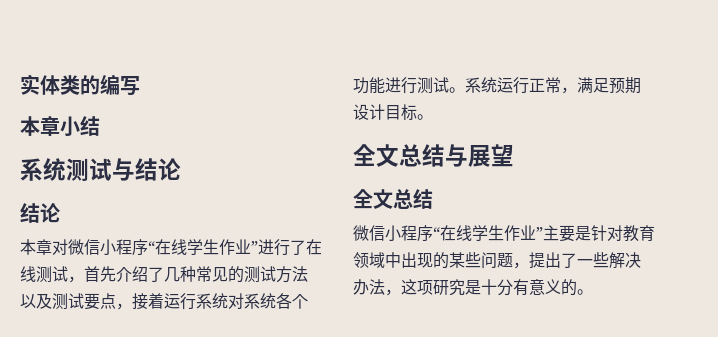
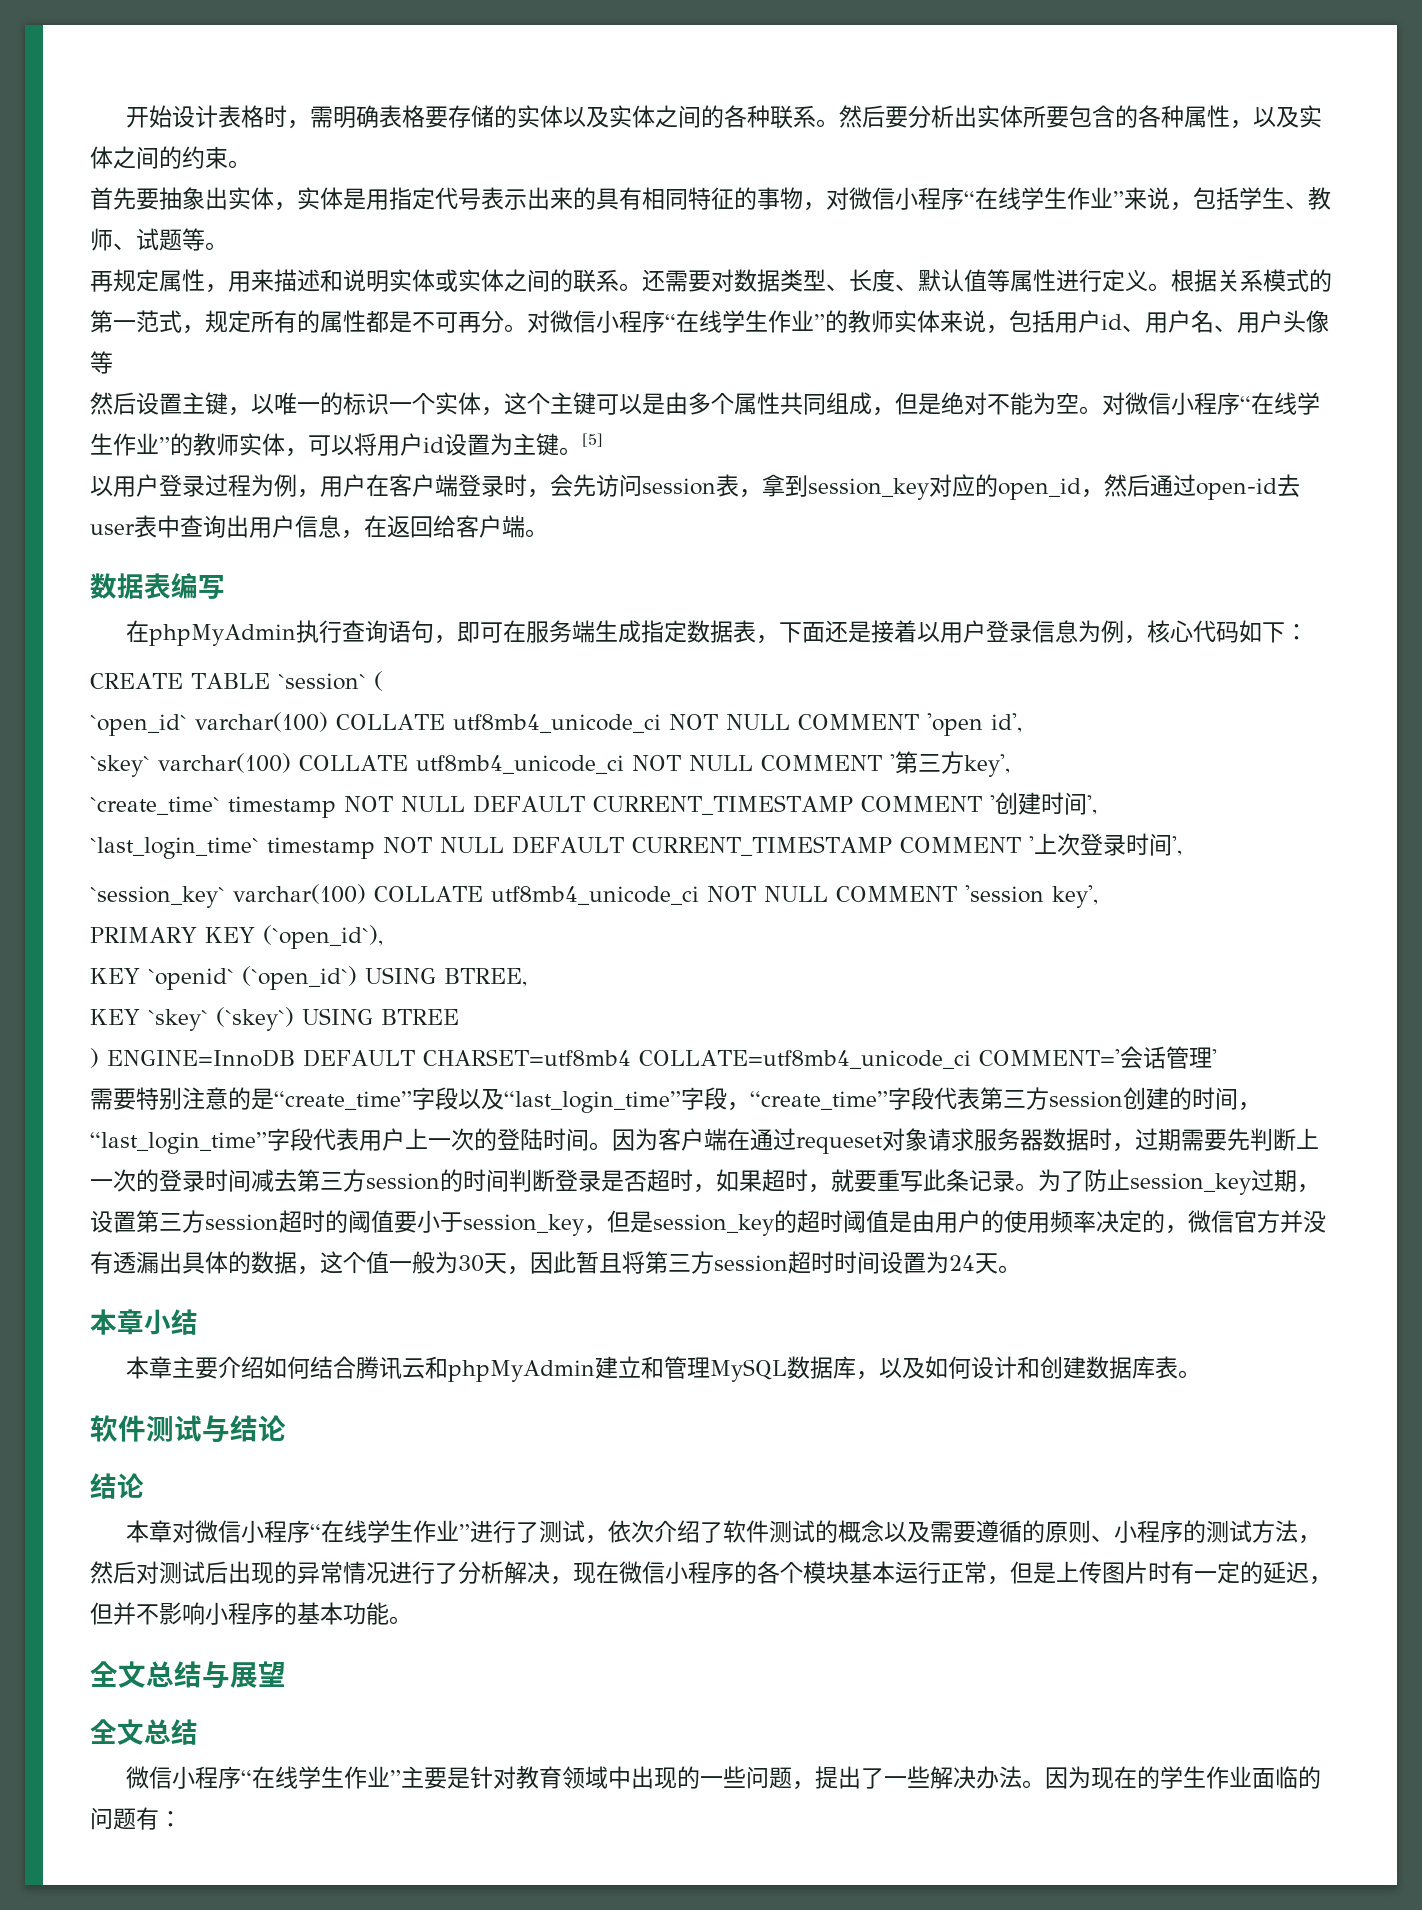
- 实体类的编写
+ 开始设计表格时，需明确表格要存储的实体以及实体之间的各种联系。然后要分析出实体所要包含的各种属性，以及实体之间的约束。
+ 首先要抽象出实体，实体是用指定代号表示出来的具有相同特征的事物，对微信小程序“在线学生作业”来说，包括学生、教师、试题等。
+ 再规定属性，用来描述和说明实体或实体之间的联系。还需要对数据类型、长度、默认值等属性进行定义。根据关系模式的第一范式，规定所有的属性都是不可再分。对微信小程序“在线学生作业”的教师实体来说，包括用户id、用户名、用户头像等
+ 然后设置主键，以唯一的标识一个实体，这个主键可以是由多个属性共同组成，但是绝对不能为空。对微信小程序“在线学生作业”的教师实体，可以将用户id设置为主键。[5]
+ 以用户登录过程为例，用户在客户端登录时，会先访问session表，拿到session_key对应的open_id，然后通过open-id去user表中查询出用户信息，在返回给客户端。
+ 数据表编写
+ 在phpMyAdmin执行查询语句，即可在服务端生成指定数据表，下面还是接着以用户登录信息为例，核心代码如下：
+ CREATE TABLE `session` (
+ `open_id` varchar(100) COLLATE utf8mb4_unicode_ci NOT NULL COMMENT 'open id',
+ `skey` varchar(100) COLLATE utf8mb4_unicode_ci NOT NULL COMMENT '第三方key',
+ `create_time` timestamp NOT NULL DEFAULT CURRENT_TIMESTAMP COMMENT '创建时间',
+ `last_login_time` timestamp NOT NULL DEFAULT CURRENT_TIMESTAMP COMMENT '上次登录时间',
+ `session_key` varchar(100) COLLATE utf8mb4_unicode_ci NOT NULL COMMENT 'session key',
+ PRIMARY KEY (`open_id`),
+ KEY `openid` (`open_id`) USING BTREE,
+ KEY `skey` (`skey`) USING BTREE
+ ) ENGINE=InnoDB DEFAULT CHARSET=utf8mb4 COLLATE=utf8mb4_unicode_ci COMMENT='会话管理'
+ 需要特别注意的是“create_time”字段以及“last_login_time”字段，“create_time”字段代表第三方session创建的时间，“last_login_time”字段代表用户上一次的登陆时间。因为客户端在通过requeset对象请求服务器数据时，过期需要先判断上一次的登录时间减去第三方session的时间判断登录是否超时，如果超时，就要重写此条记录。为了防止session_key过期，设置第三方session超时的阈值要小于session_key，但是session_key的超时阈值是由用户的使用频率决定的，微信官方并没有透漏出具体的数据，这个值一般为30天，因此暂且将第三方session超时时间设置为24天。
  本章小结
- 系统测试与结论
+ 本章主要介绍如何结合腾讯云和phpMyAdmin建立和管理MySQL数据库，以及如何设计和创建数据库表。
+ 软件测试与结论
- 本章对微信小程序“在线学生作业”进行了在线测试，首先介绍了几种常见的测试方法以及测试要点，接着运行系统对系统各个功能进行测试。系统运行正常，满足预期设计目标。
+ 本章对微信小程序“在线学生作业”进行了测试，依次介绍了软件测试的概念以及需要遵循的原则、小程序的测试方法，然后对测试后出现的异常情况进行了分析解决，现在微信小程序的各个模块基本运行正常，但是上传图片时有一定的延迟，但并不影响小程序的基本功能。
- 微信小程序“在线学生作业”主要是针对教育领域中出现的某些问题，提出了一些解决办法，这项研究是十分有意义的。
+ 微信小程序“在线学生作业”主要是针对教育领域中出现的一些问题，提出了一些解决办法。因为现在的学生作业面临的问题有：

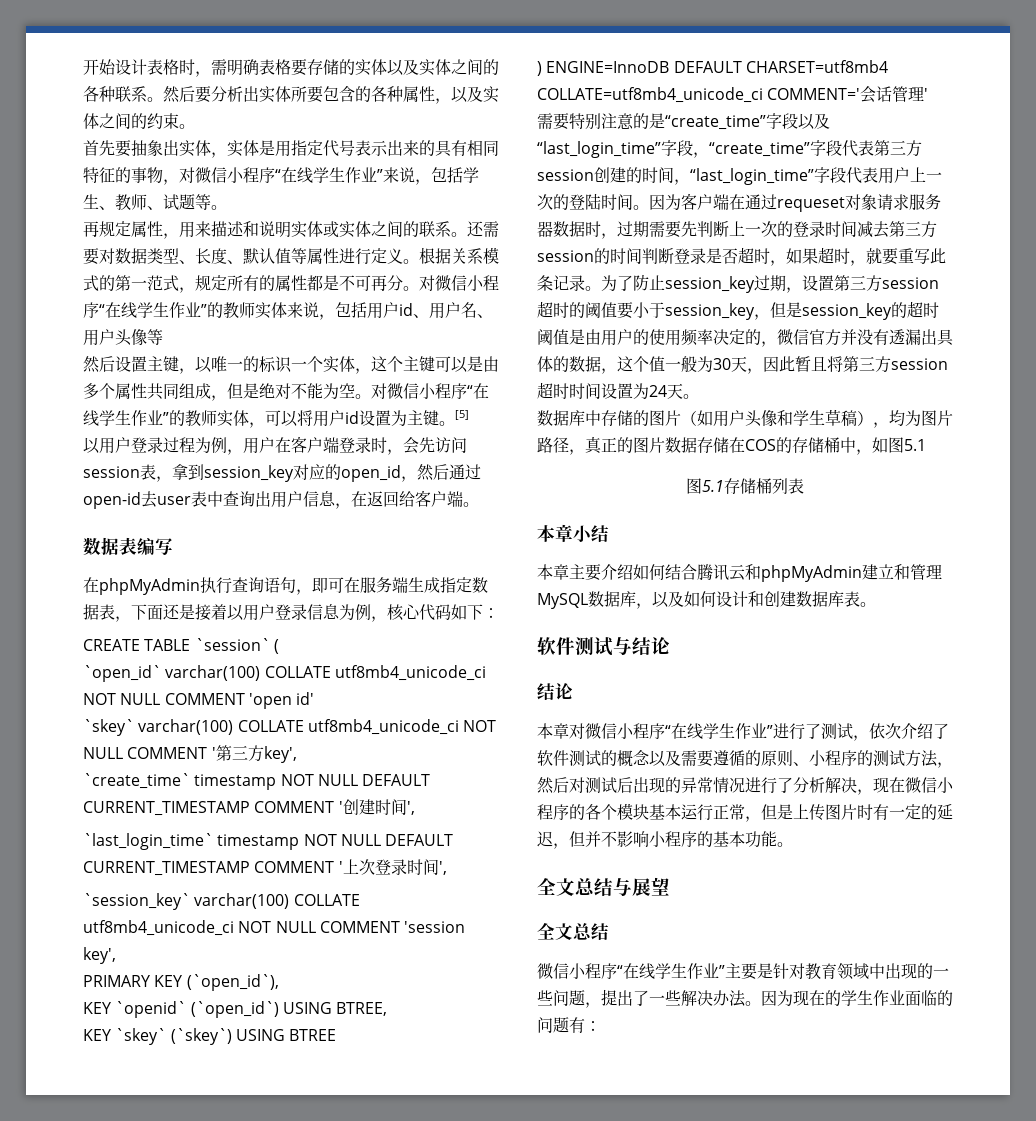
- `open_id` varchar(100) COLLATE utf8mb4_unicode_ci NOT NULL COMMENT 'open id',
+ `open_id` varchar(100) COLLATE utf8mb4_unicode_ci NOT NULL COMMENT 'open id'
+ 数据库中存储的图片（如用户头像和学生草稿），均为图片路径，真正的图片数据存储在COS的存储桶中，如图5.1
+ 图5.1存储桶列表

